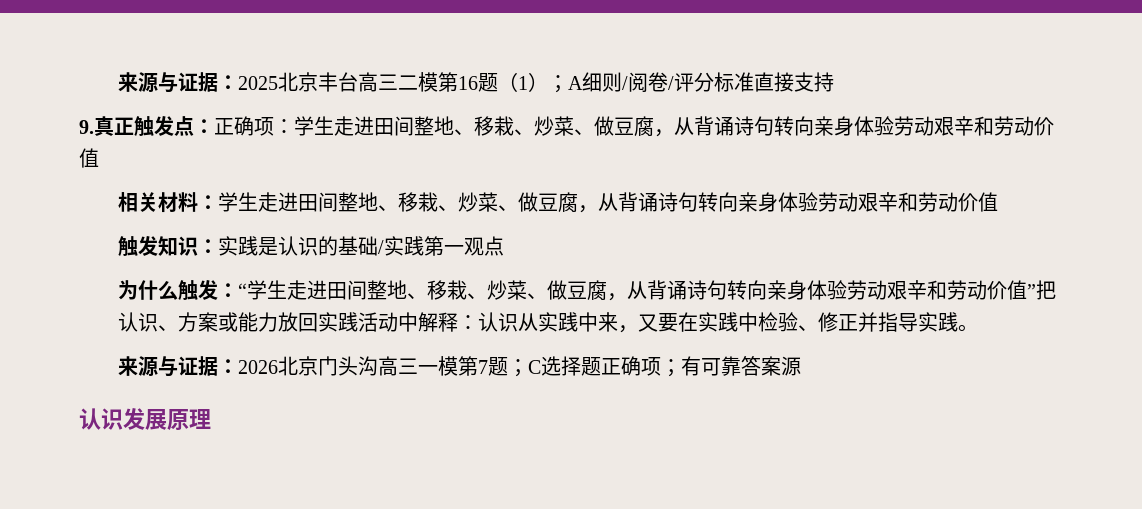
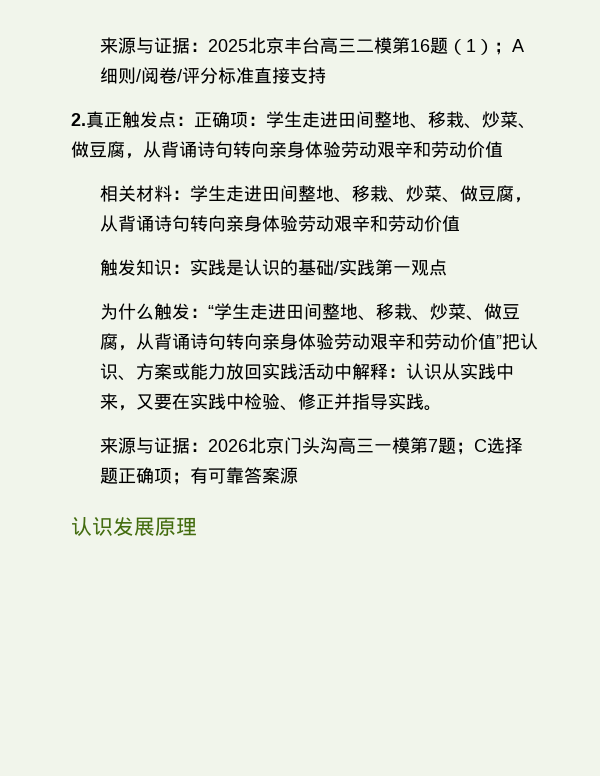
- 9.真正触发点：正确项：学生走进田间整地、移栽、炒菜、做豆腐，从背诵诗句转向亲身体验劳动艰辛和劳动价值
+ 2.真正触发点：正确项：学生走进田间整地、移栽、炒菜、做豆腐，从背诵诗句转向亲身体验劳动艰辛和劳动价值

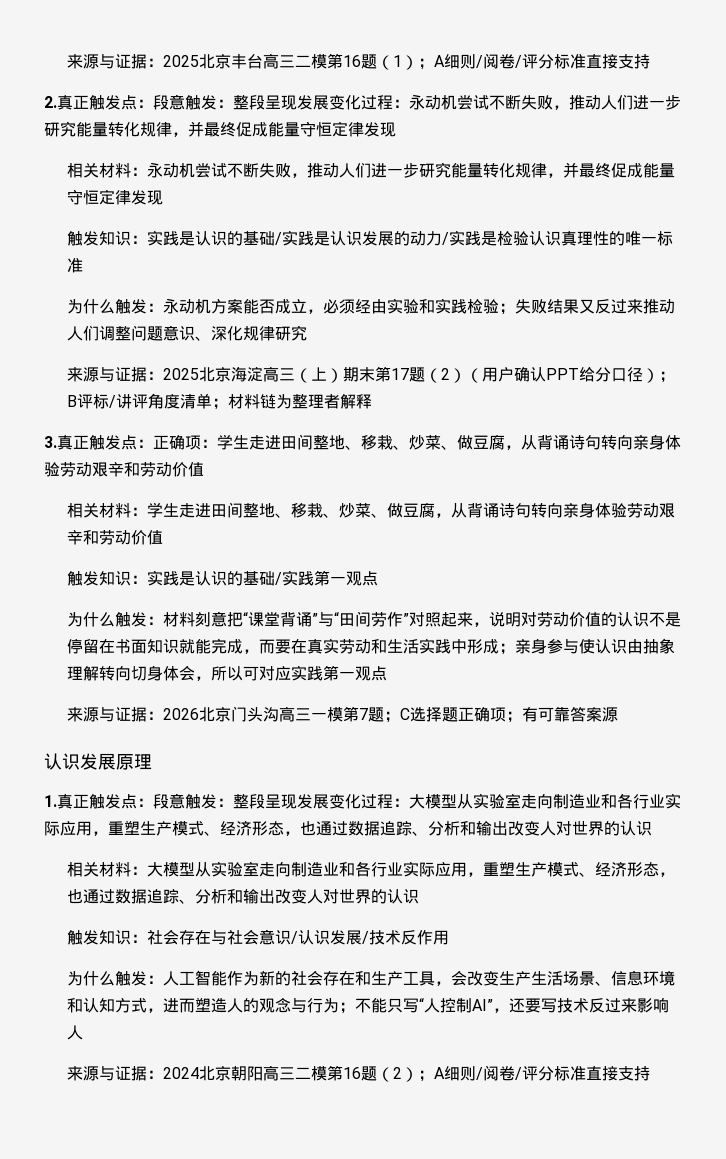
- 2.真正触发点：正确项：学生走进田间整地、移栽、炒菜、做豆腐，从背诵诗句转向亲身体验劳动艰辛和劳动价值
+ 2.真正触发点：段意触发：整段呈现发展变化过程：永动机尝试不断失败，推动人们进一步研究能量转化规律，并最终促成能量守恒定律发现
+ 相关材料：永动机尝试不断失败，推动人们进一步研究能量转化规律，并最终促成能量守恒定律发现
+ 触发知识：实践是认识的基础/实践是认识发展的动力/实践是检验认识真理性的唯一标准
+ 为什么触发：永动机方案能否成立，必须经由实验和实践检验；失败结果又反过来推动人们调整问题意识、深化规律研究
+ 来源与证据：2025北京海淀高三（上）期末第17题（2）（用户确认PPT给分口径）；B评标/讲评角度清单；材料链为整理者解释
+ 3.真正触发点：正确项：学生走进田间整地、移栽、炒菜、做豆腐，从背诵诗句转向亲身体验劳动艰辛和劳动价值
- 为什么触发：“学生走进田间整地、移栽、炒菜、做豆腐，从背诵诗句转向亲身体验劳动艰辛和劳动价值”把认识、方案或能力放回实践活动中解释：认识从实践中来，又要在实践中检验、修正并指导实践。
+ 为什么触发：材料刻意把“课堂背诵”与“田间劳作”对照起来，说明对劳动价值的认识不是停留在书面知识就能完成，而要在真实劳动和生活实践中形成；亲身参与使认识由抽象理解转向切身体会，所以可对应实践第一观点
+ 1.真正触发点：段意触发：整段呈现发展变化过程：大模型从实验室走向制造业和各行业实际应用，重塑生产模式、经济形态，也通过数据追踪、分析和输出改变人对世界的认识
+ 相关材料：大模型从实验室走向制造业和各行业实际应用，重塑生产模式、经济形态，也通过数据追踪、分析和输出改变人对世界的认识
+ 触发知识：社会存在与社会意识/认识发展/技术反作用
+ 为什么触发：人工智能作为新的社会存在和生产工具，会改变生产生活场景、信息环境和认知方式，进而塑造人的观念与行为；不能只写“人控制AI”，还要写技术反过来影响人
+ 来源与证据：2024北京朝阳高三二模第16题（2）；A细则/阅卷/评分标准直接支持

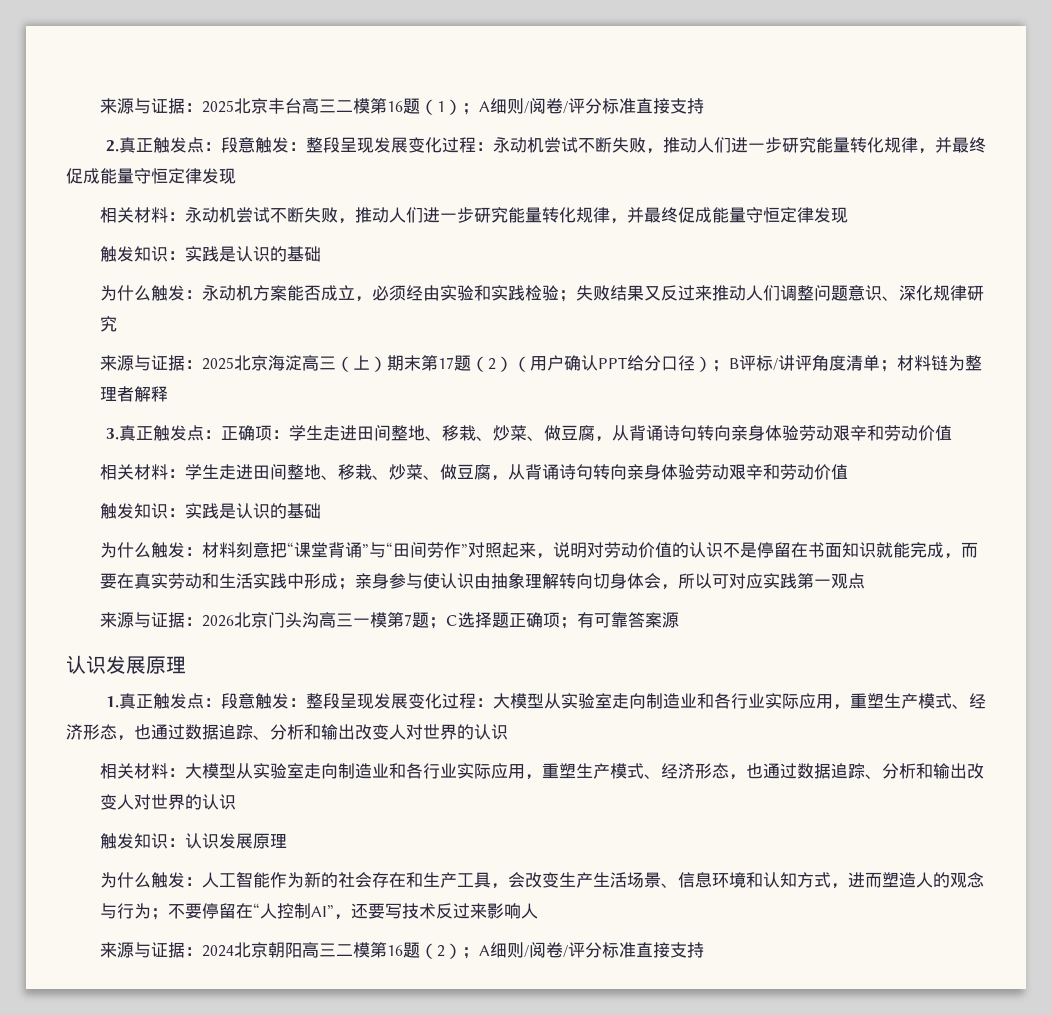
  相关材料：永动机尝试不断失败，推动人们进一步研究能量转化规律，并最终促成能量守恒定律发现
- 触发知识：实践是认识的基础/实践是认识发展的动力/实践是检验认识真理性的唯一标准
+ 触发知识：实践是认识的基础
  相关材料：学生走进田间整地、移栽、炒菜、做豆腐，从背诵诗句转向亲身体验劳动艰辛和劳动价值
- 触发知识：实践是认识的基础/实践第一观点
+ 触发知识：实践是认识的基础
- 触发知识：社会存在与社会意识/认识发展/技术反作用
+ 触发知识：认识发展原理
- 为什么触发：人工智能作为新的社会存在和生产工具，会改变生产生活场景、信息环境和认知方式，进而塑造人的观念与行为；不能只写“人控制AI”，还要写技术反过来影响人
+ 为什么触发：人工智能作为新的社会存在和生产工具，会改变生产生活场景、信息环境和认知方式，进而塑造人的观念与行为；不要停留在“人控制AI”，还要写技术反过来影响人

